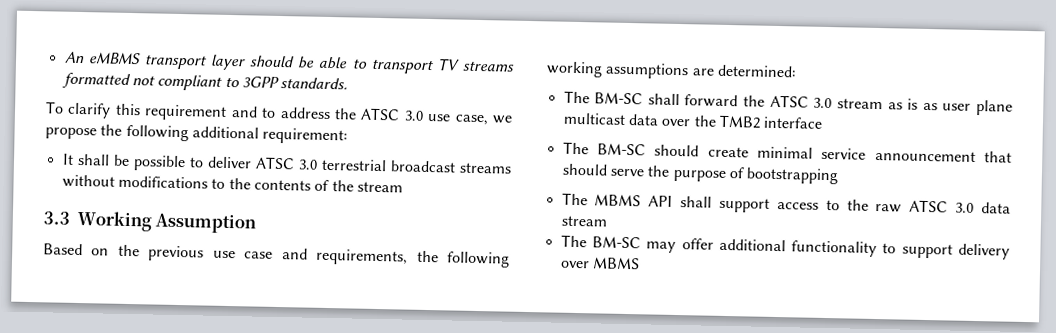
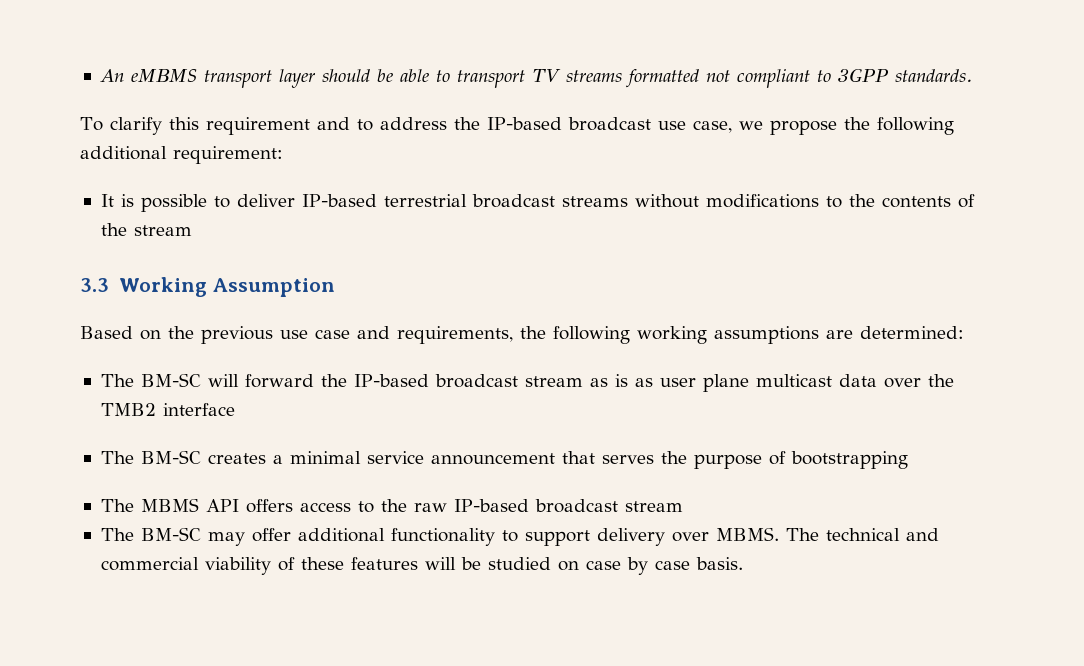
- To clarify this requirement and to address the ATSC 3.0 use case, we propose the following additional requirement:
+ To clarify this requirement and to address the IP-based broadcast use case, we propose the following additional requirement:
- It shall be possible to deliver ATSC 3.0 terrestrial broadcast streams without modifications to the contents of the stream
+ It is possible to deliver IP-based terrestrial broadcast streams without modifications to the contents of the stream
- The BM-SC shall forward the ATSC 3.0 stream as is as user plane multicast data over the TMB2 interface
+ The BM-SC will forward the IP-based broadcast stream as is as user plane multicast data over the TMB2 interface
- The BM-SC should create minimal service announcement that should serve the purpose of bootstrapping
+ The BM-SC creates a minimal service announcement that serves the purpose of bootstrapping
- The MBMS API shall support access to the raw ATSC 3.0 data stream
+ The MBMS API offers access to the raw IP-based broadcast stream
- The BM-SC may offer additional functionality to support delivery over MBMS
+ The BM-SC may offer additional functionality to support delivery over MBMS. The technical and commercial viability of these features will be studied on case by case basis.

